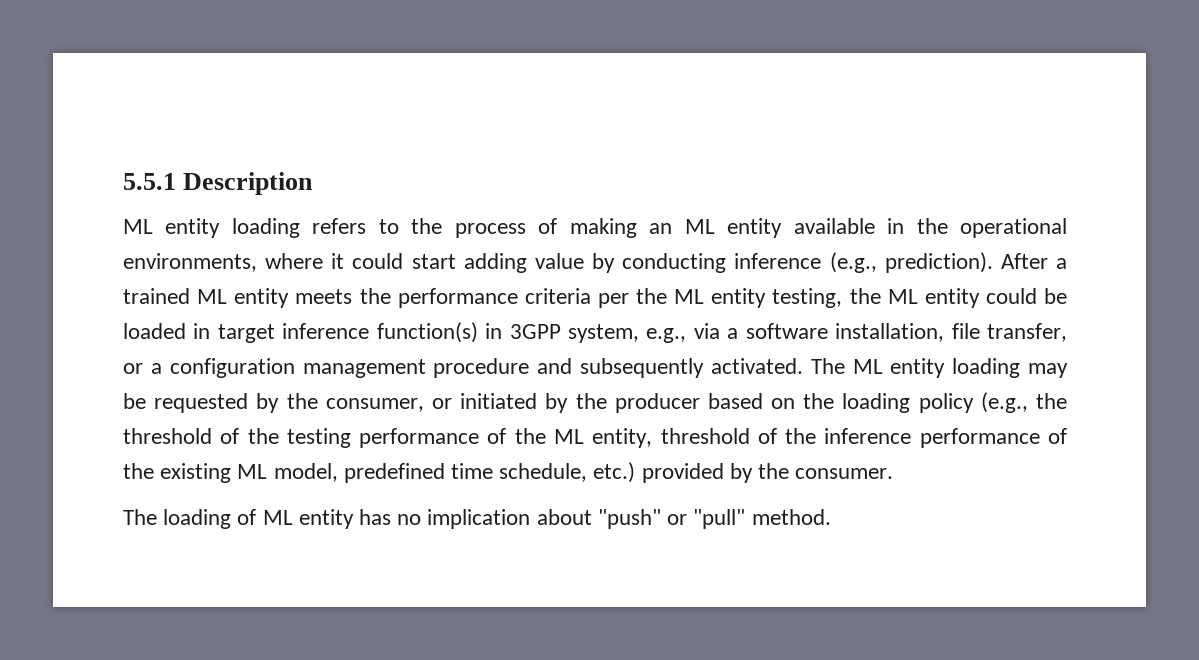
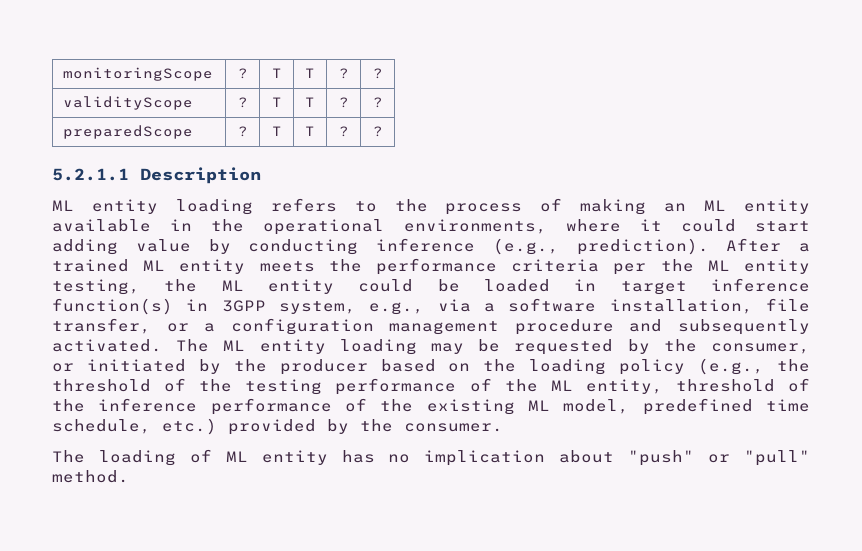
- 5.5.1 Description
+ monitoringScope | ? | T | T | ? | ?
+ validityScope | ? | T | T | ? | ?
+ preparedScope | ? | T | T | ? | ?
+ 5.2.1.1 Description

